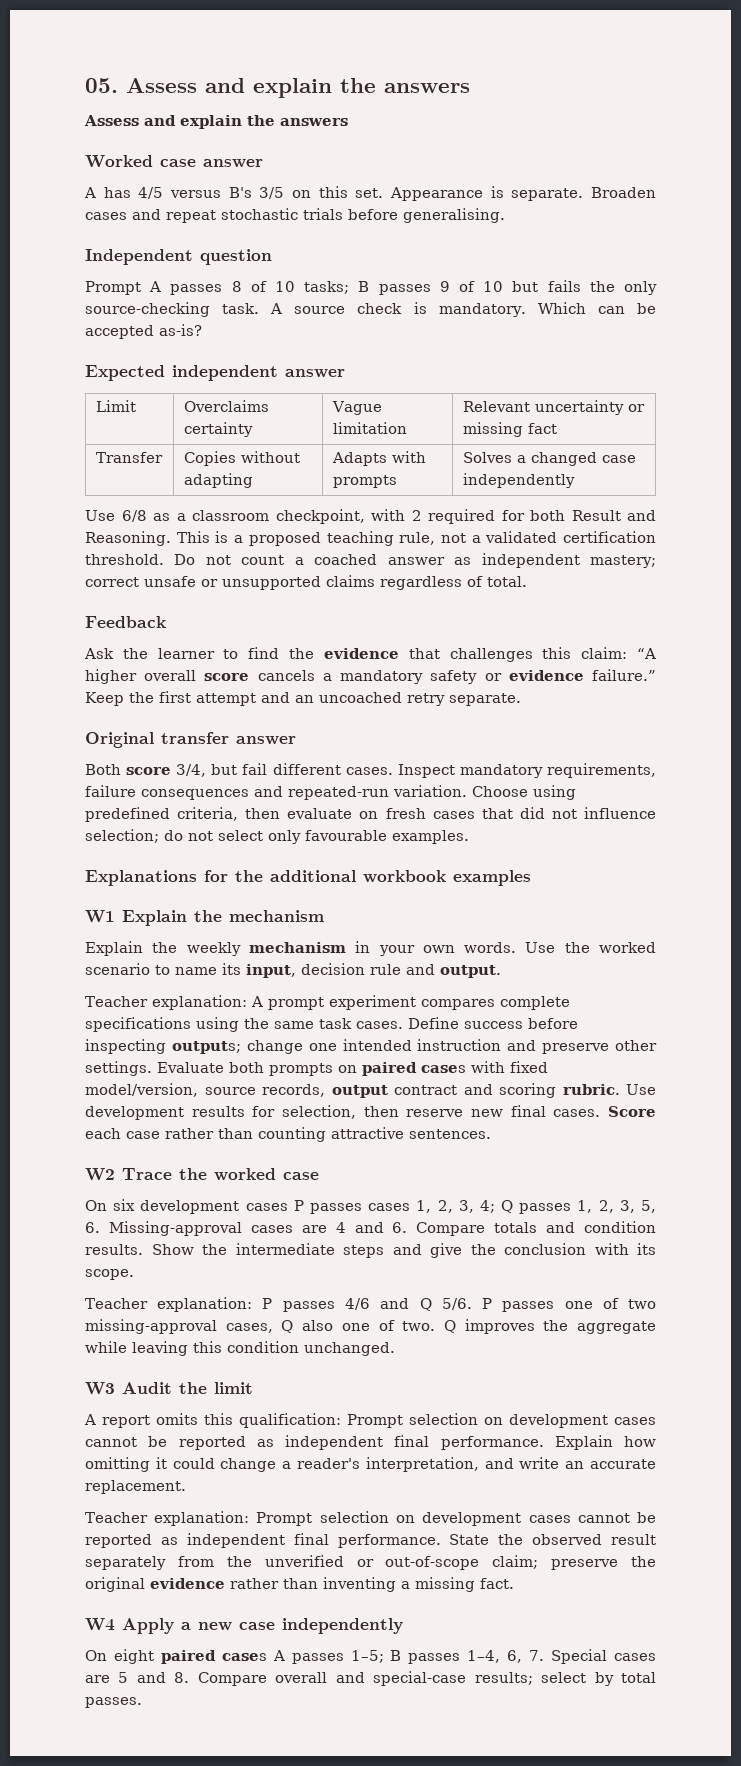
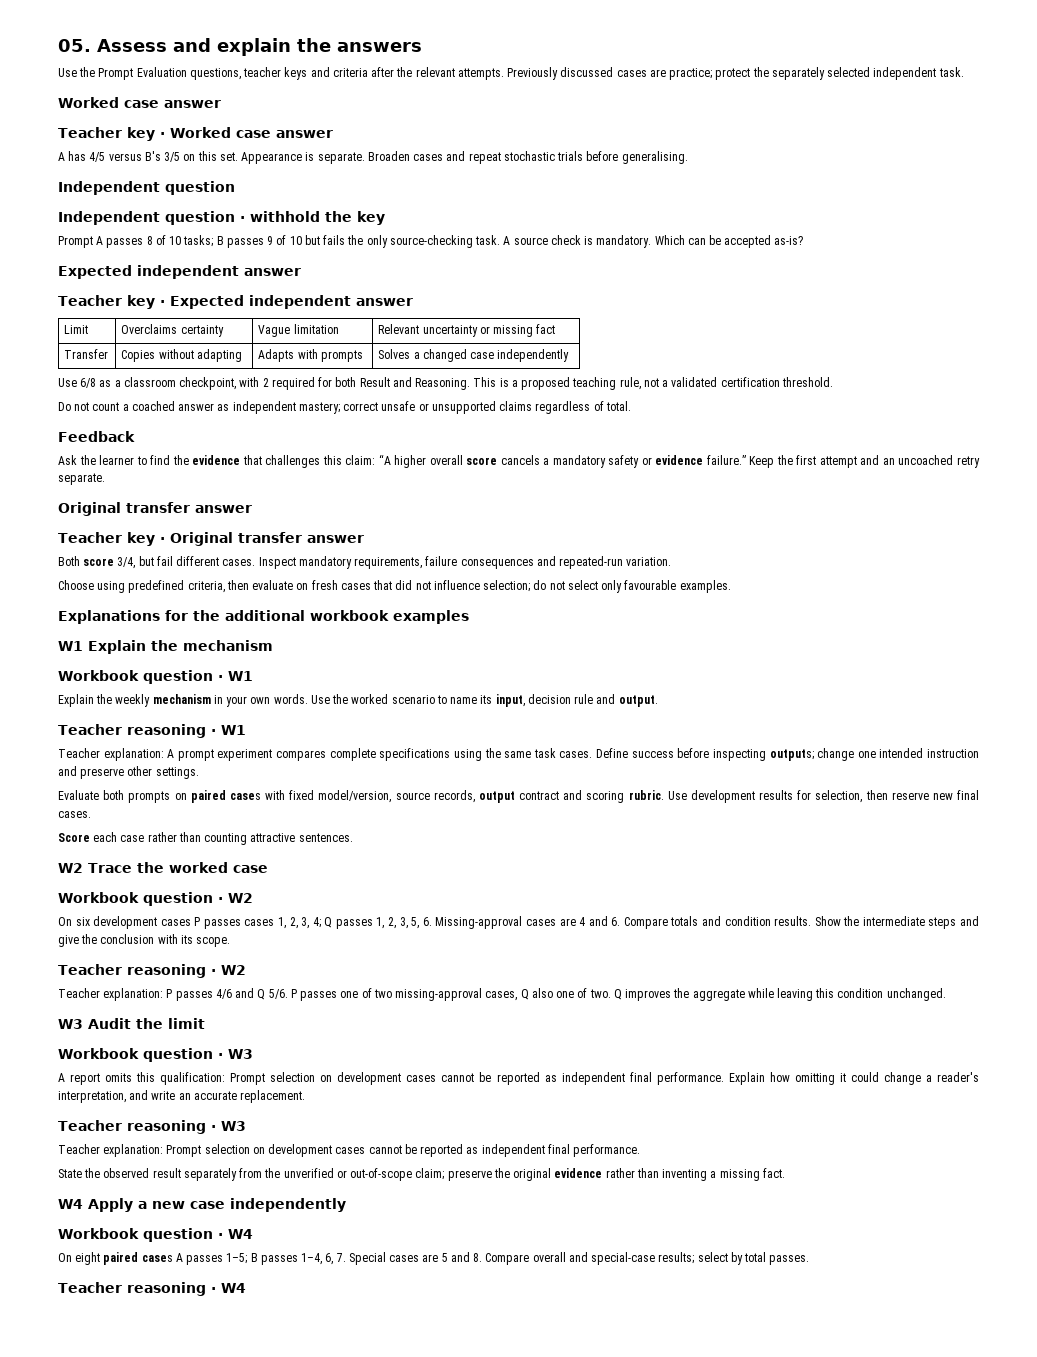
  05. Assess and explain the answers
- Assess and explain the answers
+ Use the Prompt Evaluation questions, teacher keys and criteria after the relevant attempts. Previously discussed cases are practice; protect the separately selected independent task.
  Worked case answer
+ Teacher key · Worked case answer
+ Independent question · withhold the key
+ Teacher key · Expected independent answer
- This is a proposed teaching rule, not a validated certification threshold. Do not count a coached answer as independent mastery; correct unsafe or unsupported claims regardless of total.
+ This is a proposed teaching rule, not a validated certification threshold.
+ Do not count a coached answer as independent mastery; correct unsafe or unsupported claims regardless of total.
+ Teacher key · Original transfer answer
- Inspect mandatory requirements, failure consequences and repeated-run variation. Choose using predefined criteria, then evaluate on fresh cases that did not influence selection; do not select only favourable examples.
+ Inspect mandatory requirements, failure consequences and repeated-run variation.
+ Choose using predefined criteria, then evaluate on fresh cases that did not influence selection; do not select only favourable examples.
+ Workbook question · W1
+ Teacher reasoning · W1
- Define success before inspecting outputs; change one intended instruction and preserve other settings. Evaluate both prompts on paired cases with fixed model/version, source records, output contract and scoring rubric.
+ Define success before inspecting outputs; change one intended instruction and preserve other settings.
+ Evaluate both prompts on paired cases with fixed model/version, source records, output contract and scoring rubric.
- Use development results for selection, then reserve new final cases. Score each case rather than counting attractive sentences.
+ Use development results for selection, then reserve new final cases.
+ Score each case rather than counting attractive sentences.
+ Workbook question · W2
+ Teacher reasoning · W2
+ Workbook question · W3
+ Teacher reasoning · W3
- Teacher explanation: Prompt selection on development cases cannot be reported as independent final performance. State the observed result separately from the unverified or out-of-scope claim; preserve the original evidence rather than inventing a missing fact.
+ Teacher explanation: Prompt selection on development cases cannot be reported as independent final performance.
+ State the observed result separately from the unverified or out-of-scope claim; preserve the original evidence rather than inventing a missing fact.
+ Workbook question · W4
+ Teacher reasoning · W4

